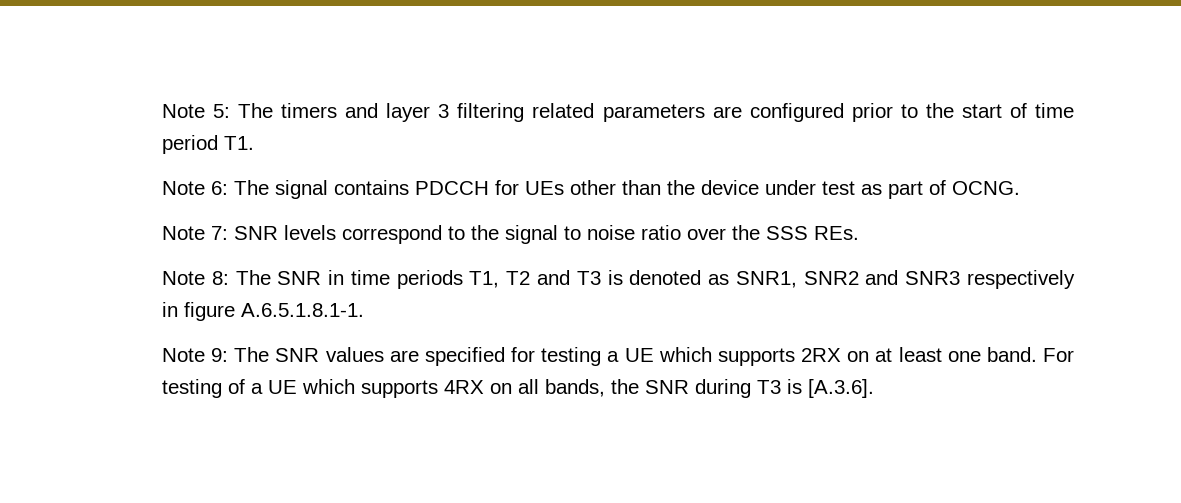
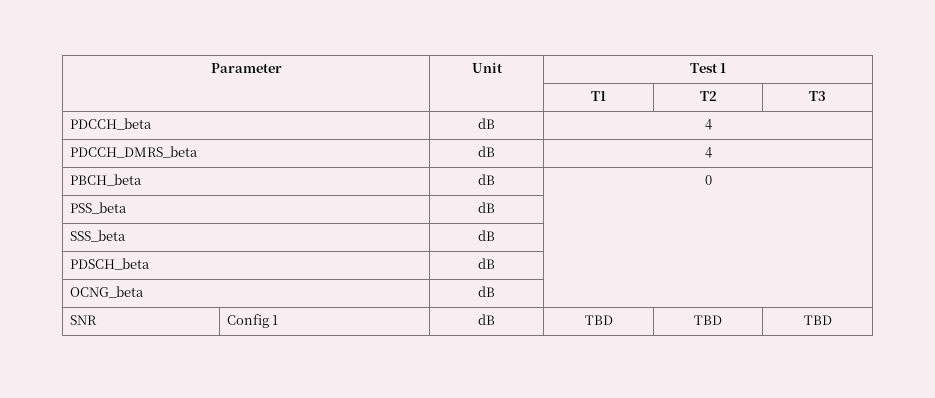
- Note 5: The timers and layer 3 filtering related parameters are configured prior to the start of time period T1.
- Note 6: The signal contains PDCCH for UEs other than the device under test as part of OCNG.
- Note 7: SNR levels correspond to the signal to noise ratio over the SSS REs.
- Note 8: The SNR in time periods T1, T2 and T3 is denoted as SNR1, SNR2 and SNR3 respectively in figure A.6.5.1.8.1-1.
- Note 9: The SNR values are specified for testing a UE which supports 2RX on at least one band. For testing of a UE which supports 4RX on all bands, the SNR during T3 is [A.3.6].
+ Parameter | Unit | Test 1
+ | | T1 | T2 | T3
+ PDCCH_beta | dB | 4
+ PDCCH_DMRS_beta | dB | 4
+ PBCH_beta | dB | 0
+ PSS_beta | dB |
+ SSS_beta | dB |
+ PDSCH_beta | dB |
+ OCNG_beta | dB |
+ SNR | Config 1 | dB | TBD | TBD | TBD

